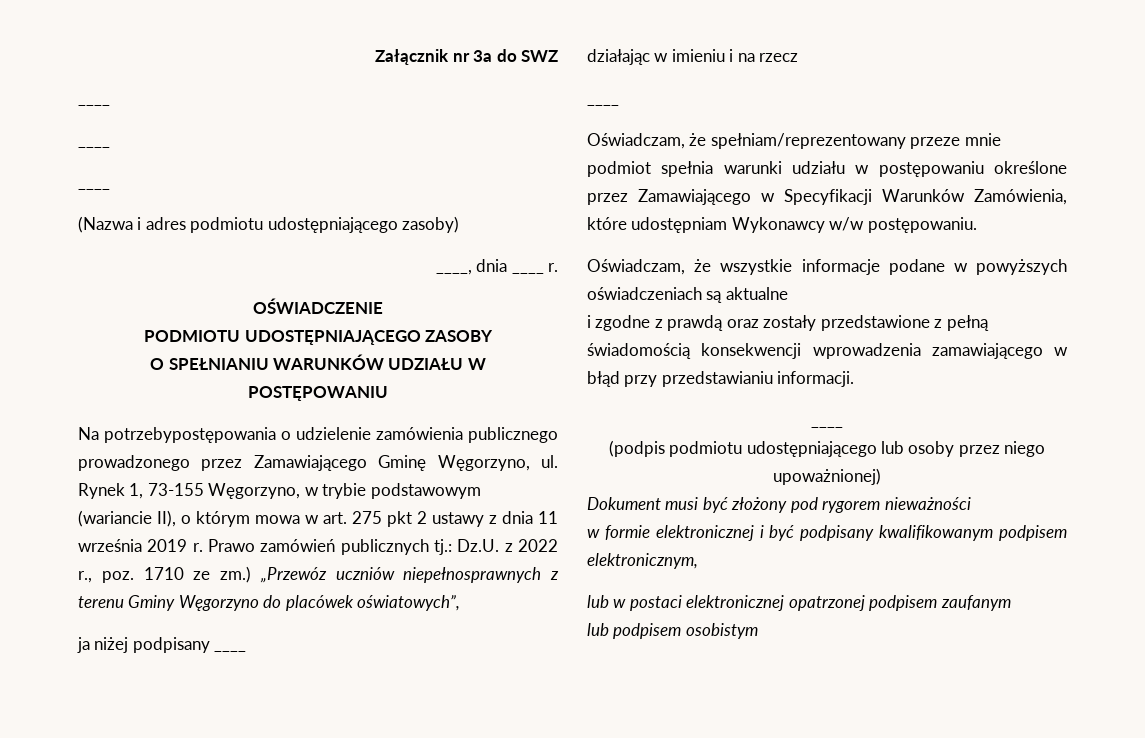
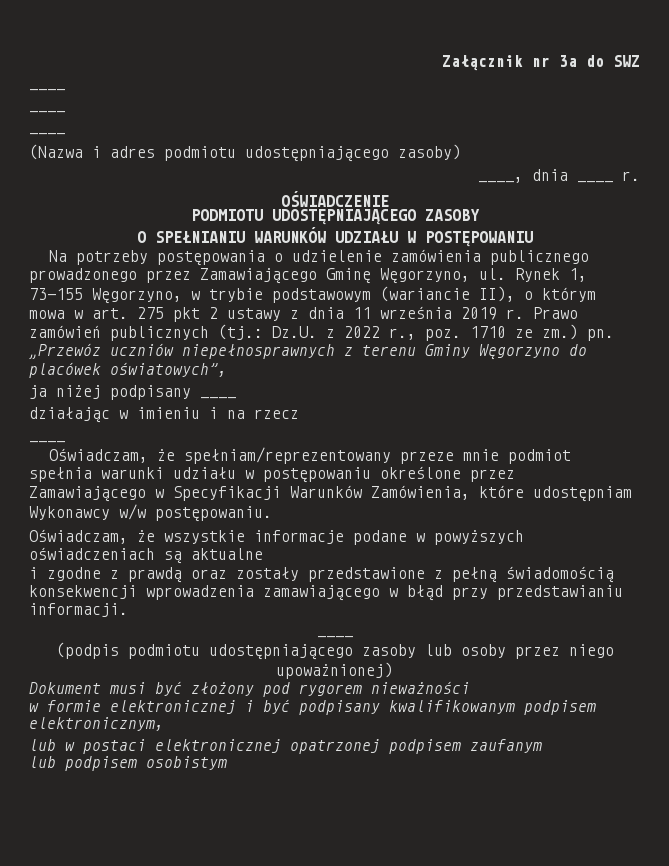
- Na potrzebypostępowania o udzielenie zamówienia publicznego prowadzonego przez Zamawiającego Gminę Węgorzyno, ul.
+ Na potrzeby postępowania o udzielenie zamówienia publicznego prowadzonego przez Zamawiającego Gminę Węgorzyno, ul.
- Prawo zamówień publicznych tj.: Dz.U. z 2022 r., poz. 1710 ze zm.)
+ Prawo zamówień publicznych (tj.: Dz.U. z 2022 r., poz. 1710 ze zm.) pn.
- (podpis podmiotu udostępniającego lub osoby przez niego upoważnionej)
+ (podpis podmiotu udostępniającego zasoby lub osoby przez niego upoważnionej)

